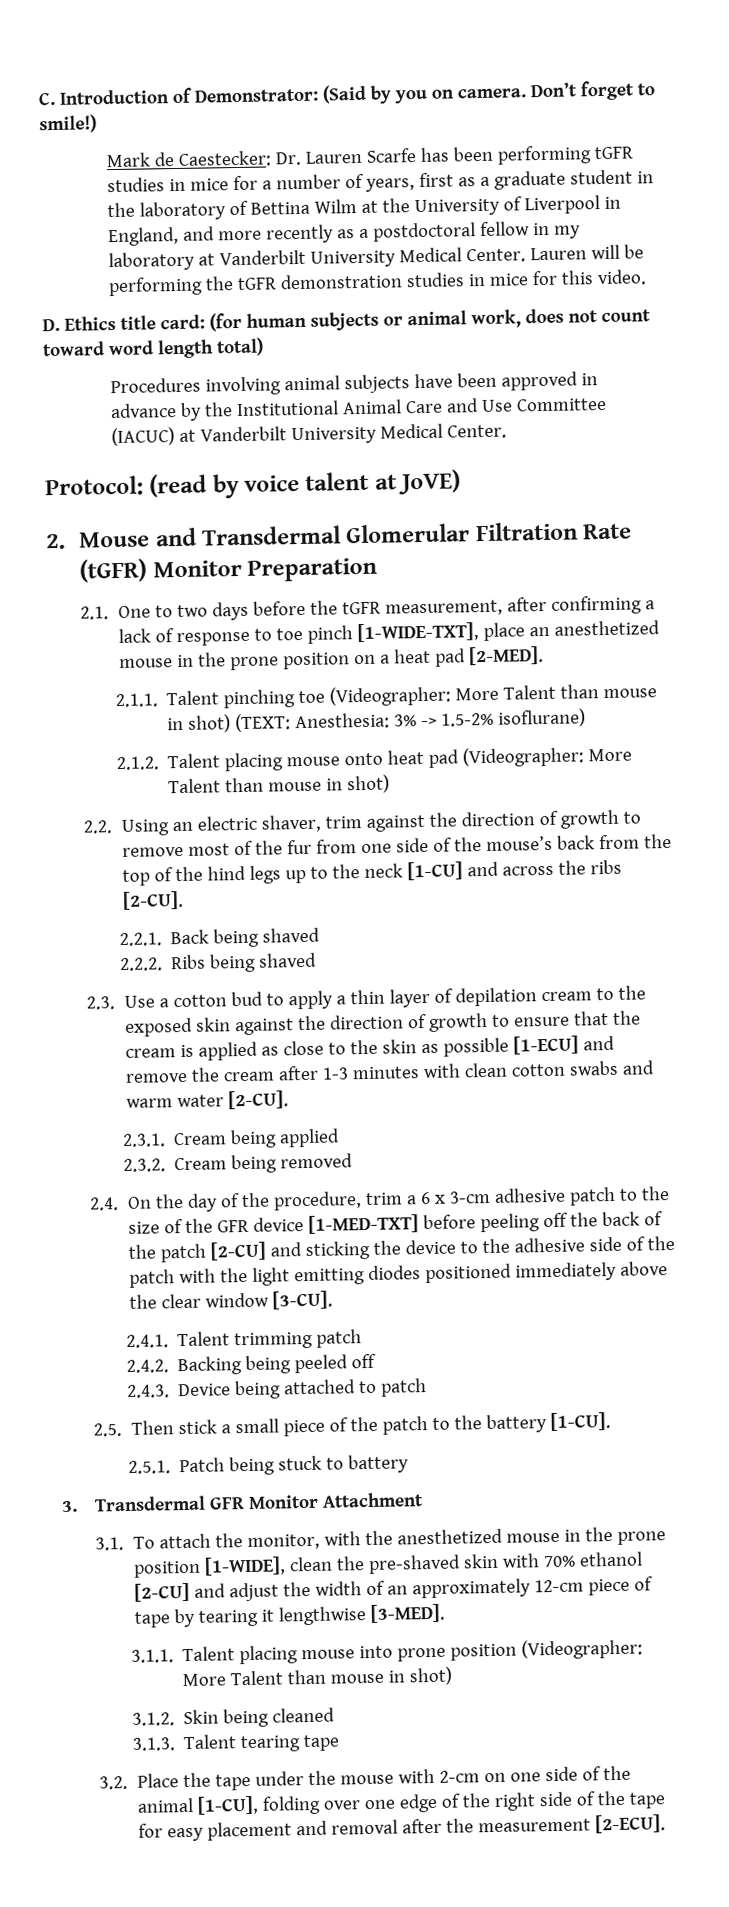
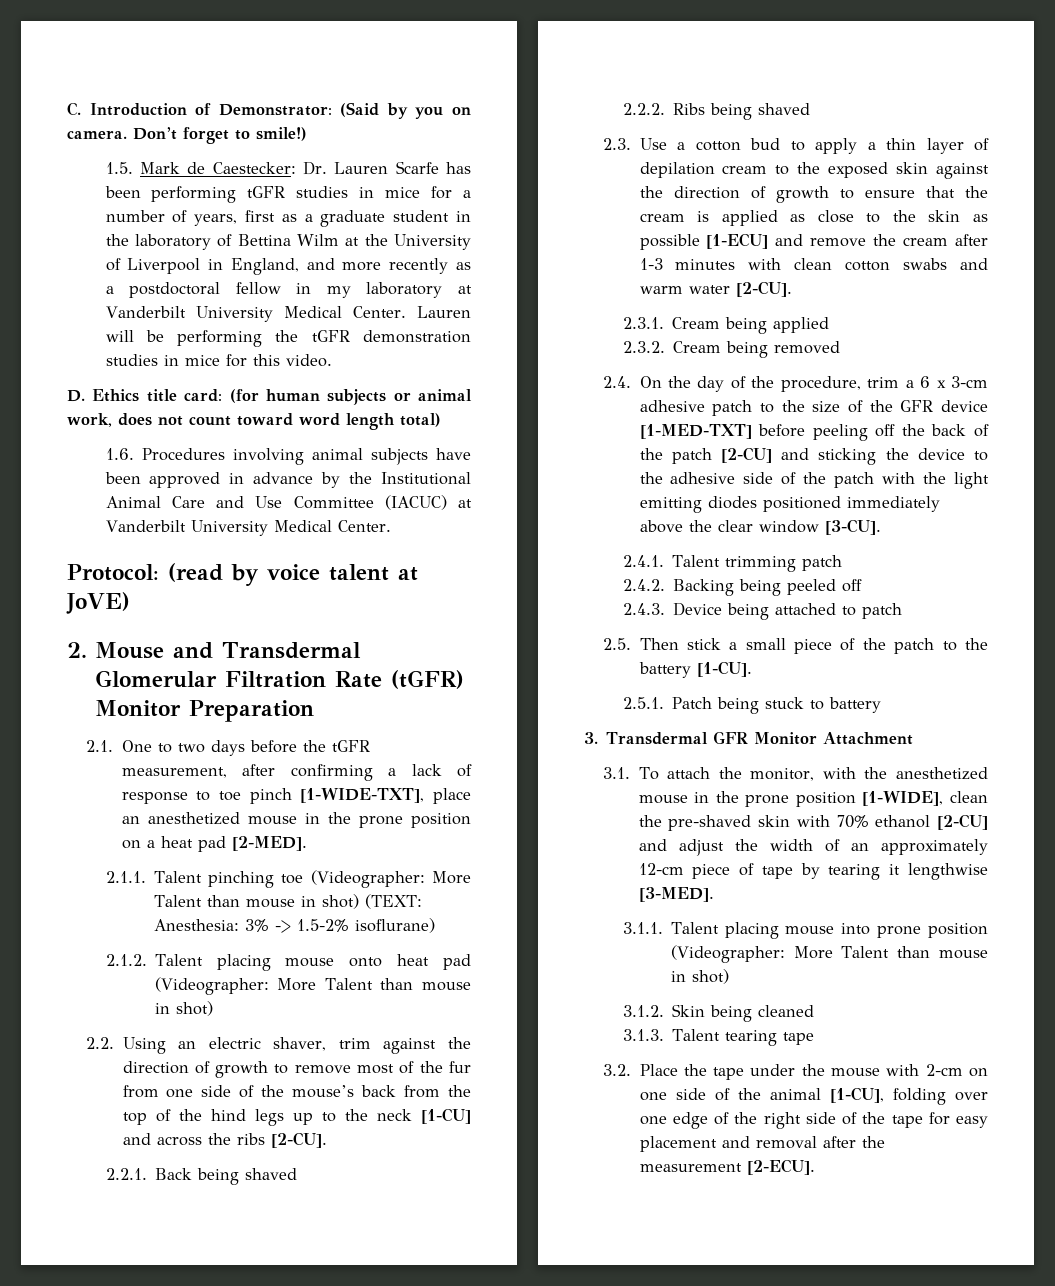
- Mark de Caestecker: Dr. Lauren Scarfe has been performing tGFR studies in mice for a number of years, first as a graduate student in the laboratory of Bettina Wilm at the University of Liverpool in England, and more recently as a postdoctoral fellow in my laboratory at Vanderbilt University Medical Center.
+ 1.5. Mark de Caestecker: Dr. Lauren Scarfe has been performing tGFR studies in mice for a number of years, first as a graduate student in the laboratory of Bettina Wilm at the University of Liverpool in England, and more recently as a postdoctoral fellow in my laboratory at Vanderbilt University Medical Center.
- Procedures involving animal subjects have been approved in advance by the Institutional Animal Care and Use Committee (IACUC) at Vanderbilt University Medical Center.
+ 1.6. Procedures involving animal subjects have been approved in advance by the Institutional Animal Care and Use Committee (IACUC) at Vanderbilt University Medical Center.

